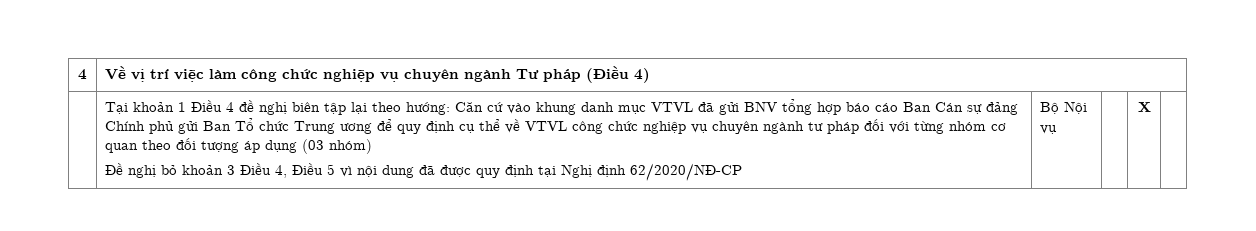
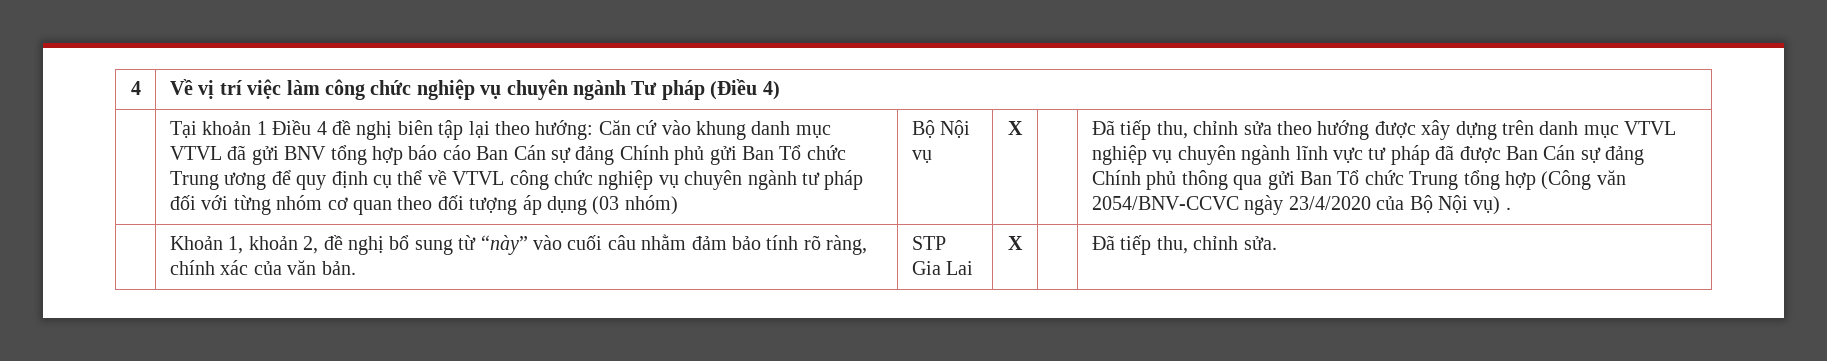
- Đề nghị bỏ khoản 3 Điều 4, Điều 5 vì nội dung đã được quy định tại Nghị định 62/2020/NĐ-CP | Bộ Nội vụ | | X
+ Bộ Nội vụ | X | | Đã tiếp thu, chỉnh sửa theo hướng được xây dựng trên danh mục VTVL nghiệp vụ chuyên ngành lĩnh vực tư pháp đã được Ban Cán sự đảng Chính phủ thông qua gửi Ban Tổ chức Trung tổng hợp (Công văn 2054/BNV-CCVC ngày 23/4/2020 của Bộ Nội vụ) .
+ | Khoản 1, khoản 2, đề nghị bổ sung từ “này” vào cuối câu nhằm đảm bảo tính rõ ràng, chính xác của văn bản. | STP Gia Lai | X | | Đã tiếp thu, chỉnh sửa.

